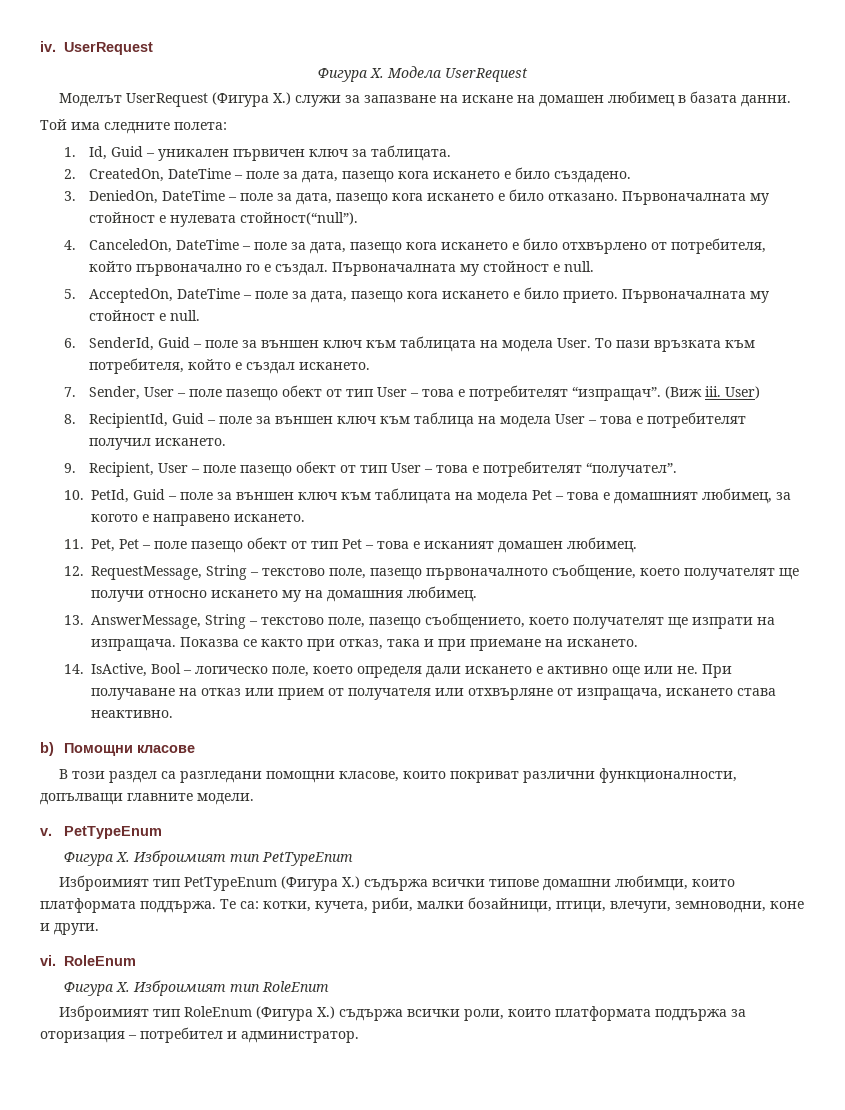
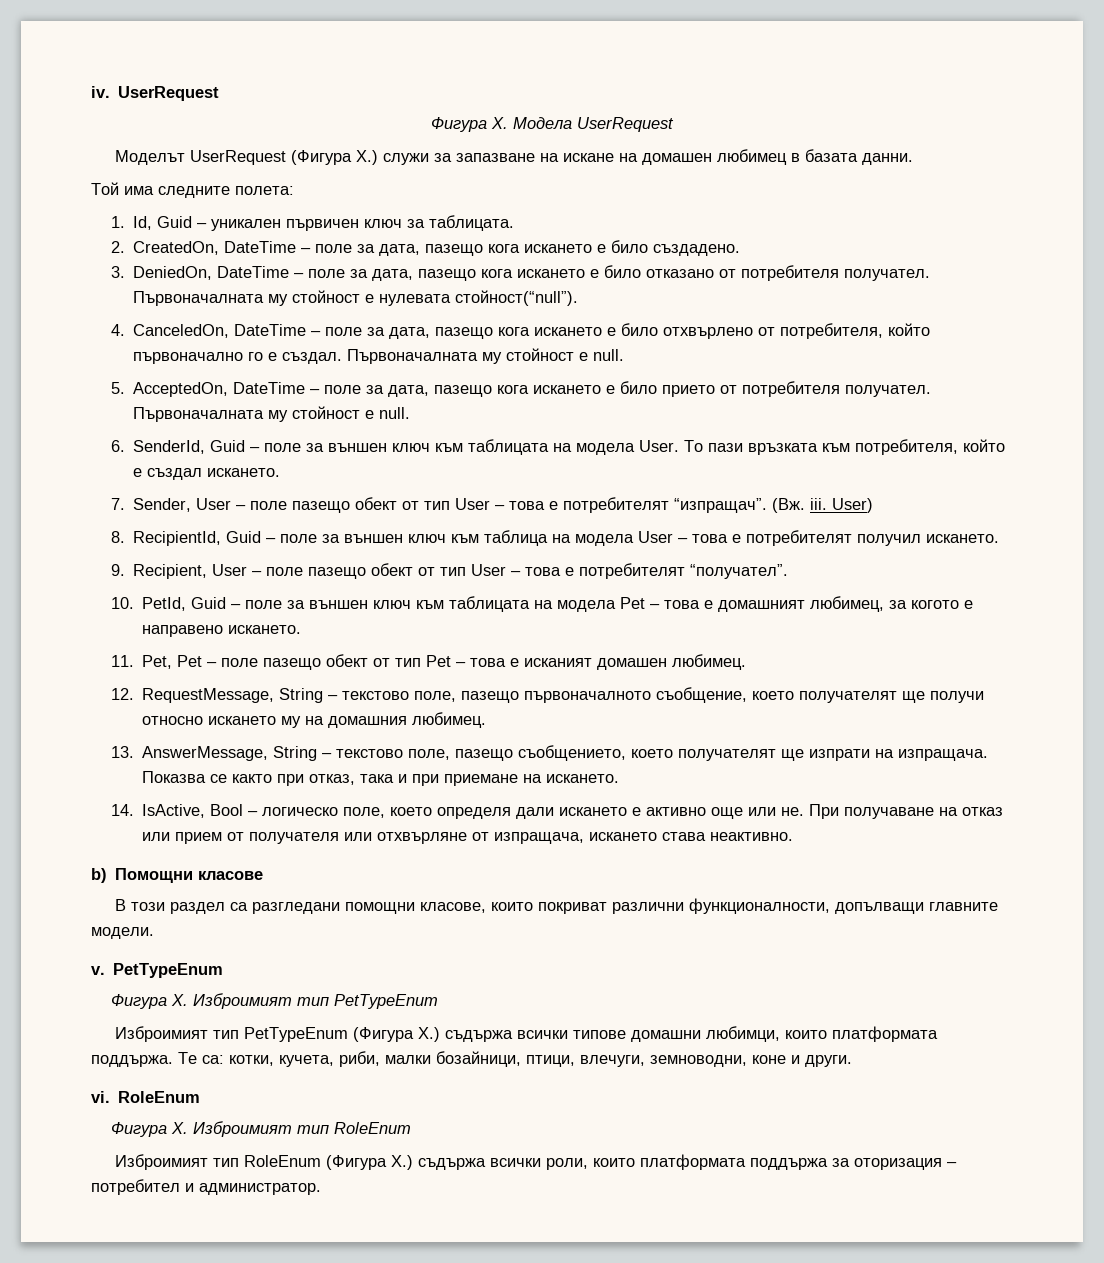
- 3. DeniedOn, DateTime – поле за дата, пазещо кога искането е било отказано.
+ 3. DeniedOn, DateTime – поле за дата, пазещо кога искането е било отказано от потребителя получател.
- 5. AcceptedOn, DateTime – поле за дата, пазещо кога искането е било прието.
+ 5. AcceptedOn, DateTime – поле за дата, пазещо кога искането е било прието от потребителя получател.
- (Виж iii.
+ (Вж. iii.

